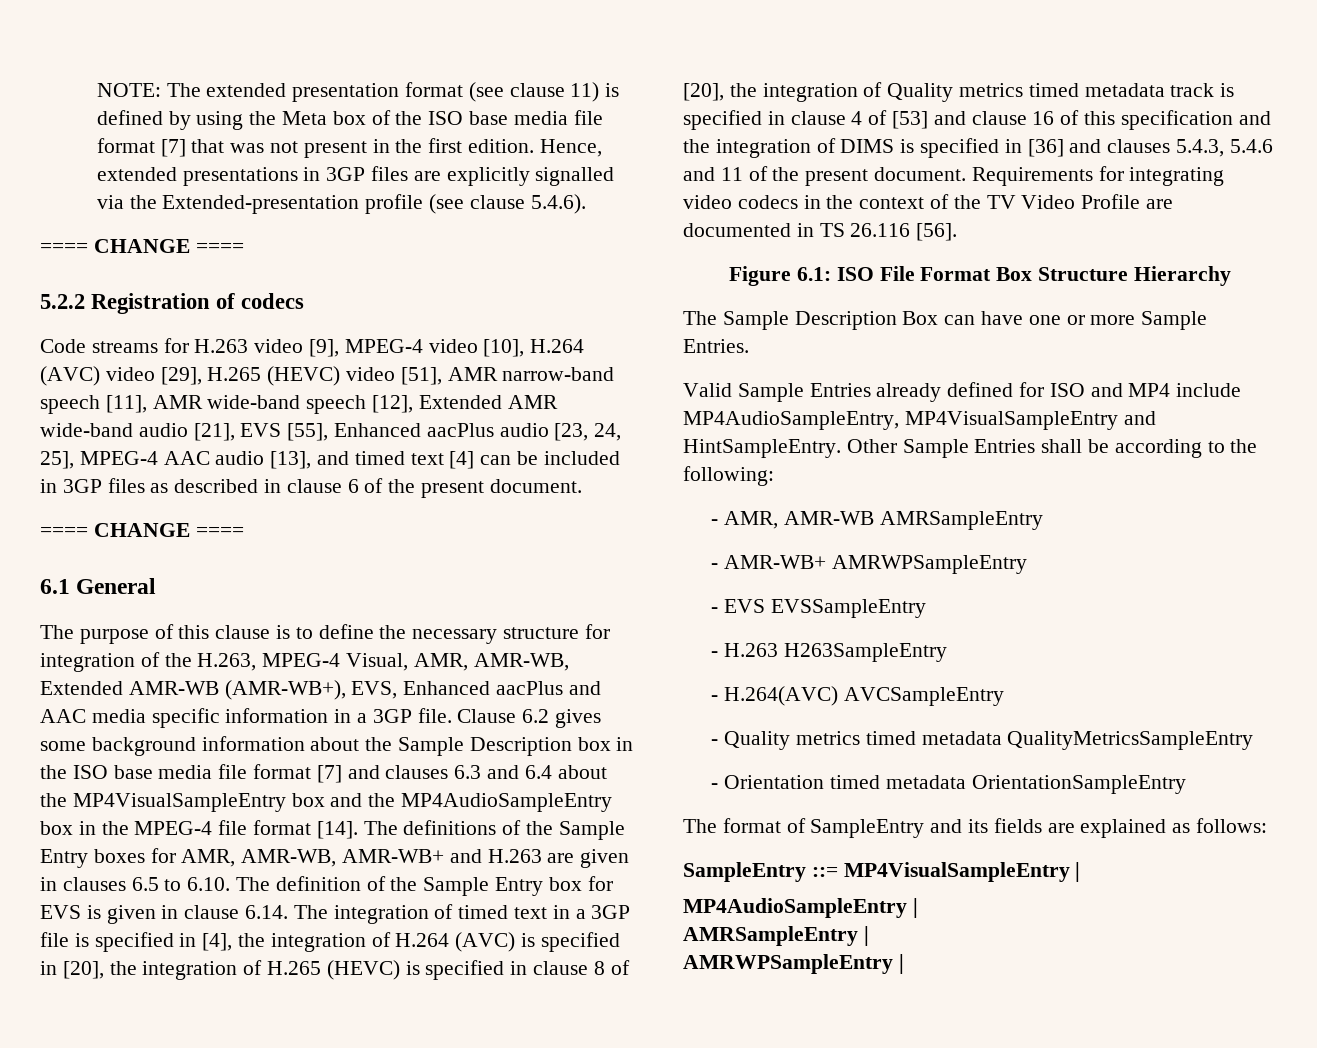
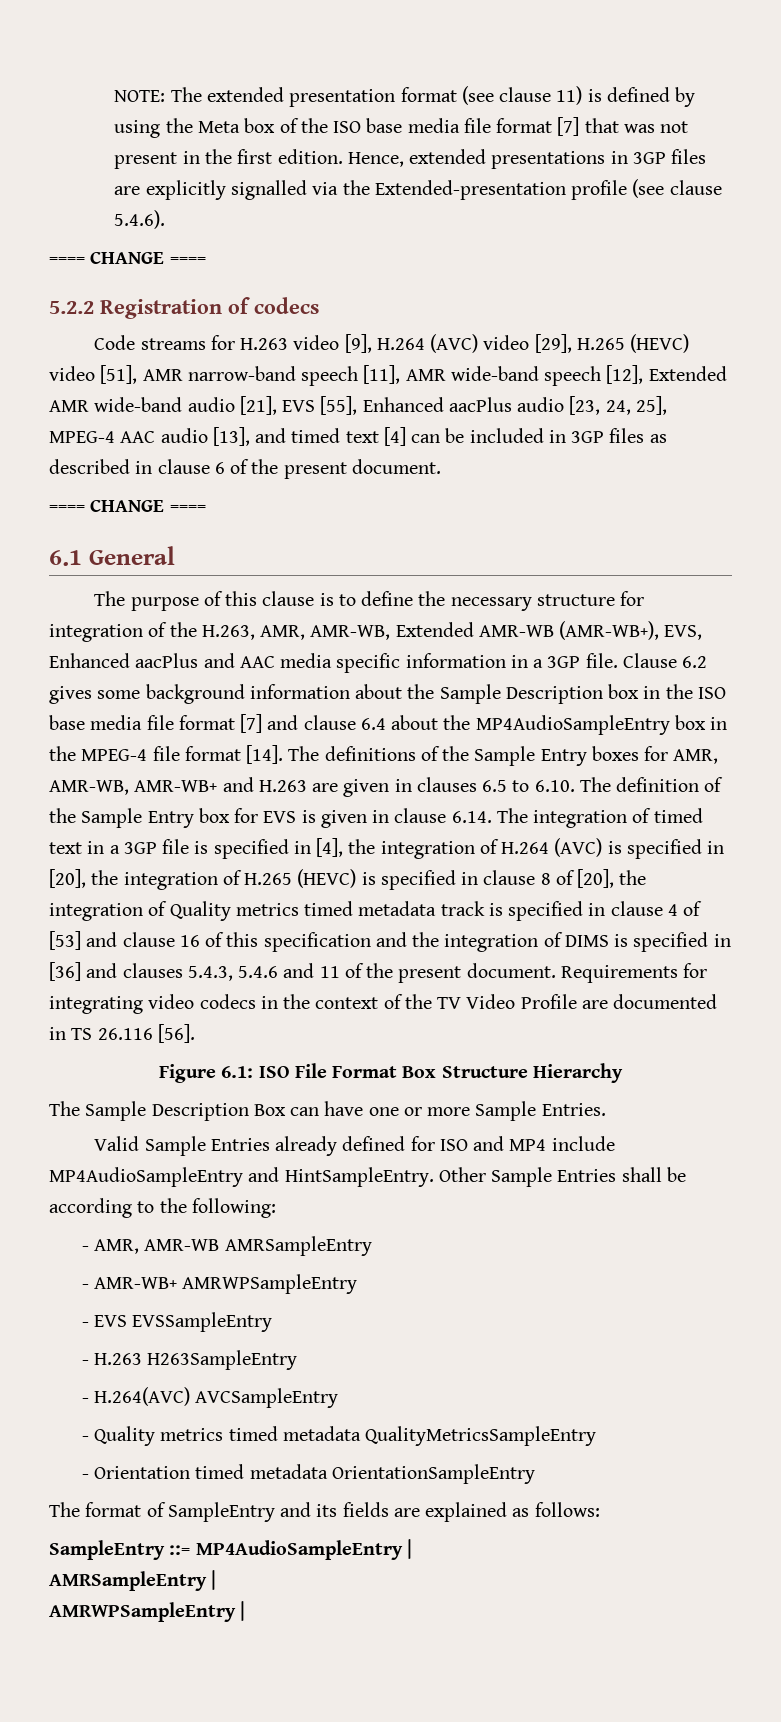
- Code streams for H.263 video [9], MPEG-4 video [10], H.264 (AVC) video [29], H.265 (HEVC) video [51], AMR narrow-band speech [11], AMR wide-band speech [12], Extended AMR wide-band audio [21], EVS [55], Enhanced aacPlus audio [23, 24, 25], MPEG-4 AAC audio [13], and timed text [4] can be included in 3GP files as described in clause 6 of the present document.
+ Code streams for H.263 video [9], H.264 (AVC) video [29], H.265 (HEVC) video [51], AMR narrow-band speech [11], AMR wide-band speech [12], Extended AMR wide-band audio [21], EVS [55], Enhanced aacPlus audio [23, 24, 25], MPEG-4 AAC audio [13], and timed text [4] can be included in 3GP files as described in clause 6 of the present document.
- The purpose of this clause is to define the necessary structure for integration of the H.263, MPEG-4 Visual, AMR, AMR-WB, Extended AMR-WB (AMR-WB+), EVS, Enhanced aacPlus and AAC media specific information in a 3GP file.
+ The purpose of this clause is to define the necessary structure for integration of the H.263, AMR, AMR-WB, Extended AMR-WB (AMR-WB+), EVS, Enhanced aacPlus and AAC media specific information in a 3GP file.
- Clause 6.2 gives some background information about the Sample Description box in the ISO base media file format [7] and clauses 6.3 and 6.4 about the MP4VisualSampleEntry box and the MP4AudioSampleEntry box in the MPEG-4 file format [14].
+ Clause 6.2 gives some background information about the Sample Description box in the ISO base media file format [7] and clause 6.4 about the MP4AudioSampleEntry box in the MPEG-4 file format [14].
- Valid Sample Entries already defined for ISO and MP4 include MP4AudioSampleEntry, MP4VisualSampleEntry and HintSampleEntry.
+ Valid Sample Entries already defined for ISO and MP4 include MP4AudioSampleEntry and HintSampleEntry.
- SampleEntry ::= MP4VisualSampleEntry |
- MP4AudioSampleEntry |
+ SampleEntry ::= MP4AudioSampleEntry |

